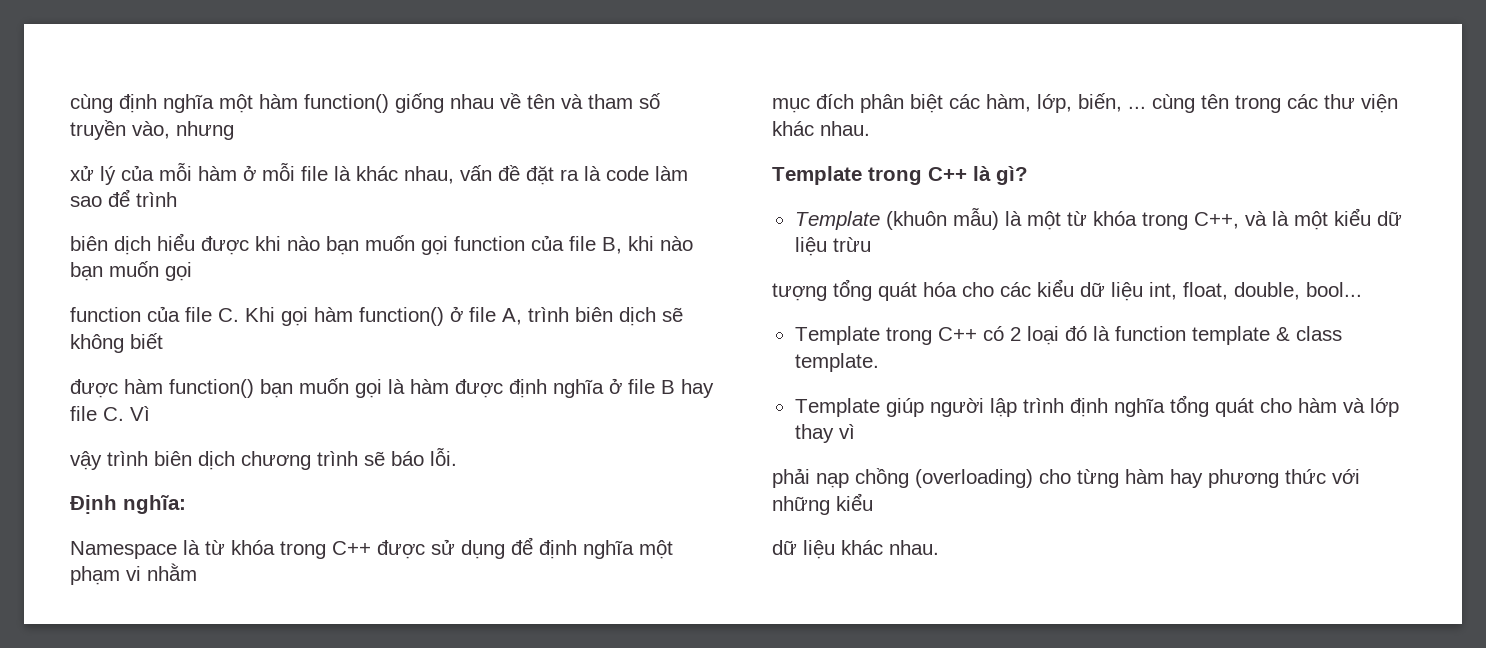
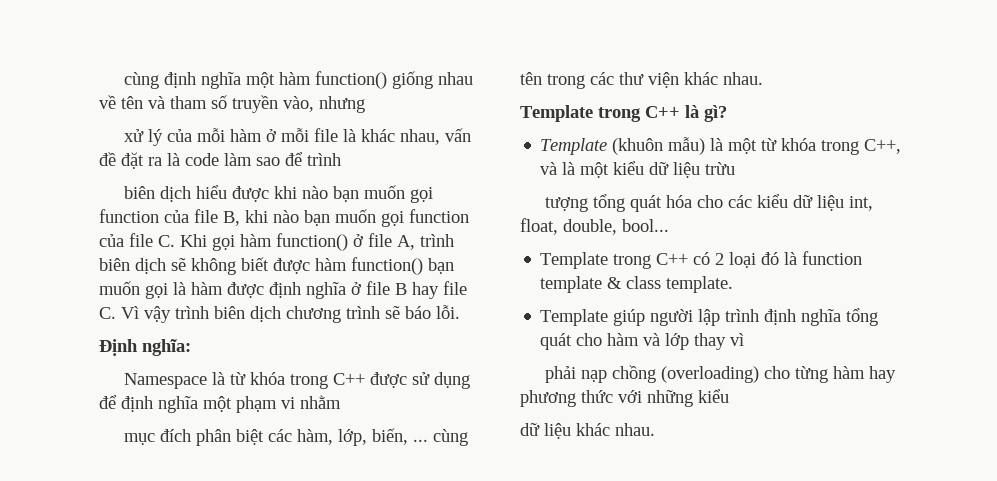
- biên dịch hiểu được khi nào bạn muốn gọi function của file B, khi nào bạn muốn gọi
- function của file C. Khi gọi hàm function() ở file A, trình biên dịch sẽ không biết
- được hàm function() bạn muốn gọi là hàm được định nghĩa ở file B hay file C. Vì
- vậy trình biên dịch chương trình sẽ báo lỗi.
+ biên dịch hiểu được khi nào bạn muốn gọi function của file B, khi nào bạn muốn gọi function của file C. Khi gọi hàm function() ở file A, trình biên dịch sẽ không biết được hàm function() bạn muốn gọi là hàm được định nghĩa ở file B hay file C. Vì vậy trình biên dịch chương trình sẽ báo lỗi.

